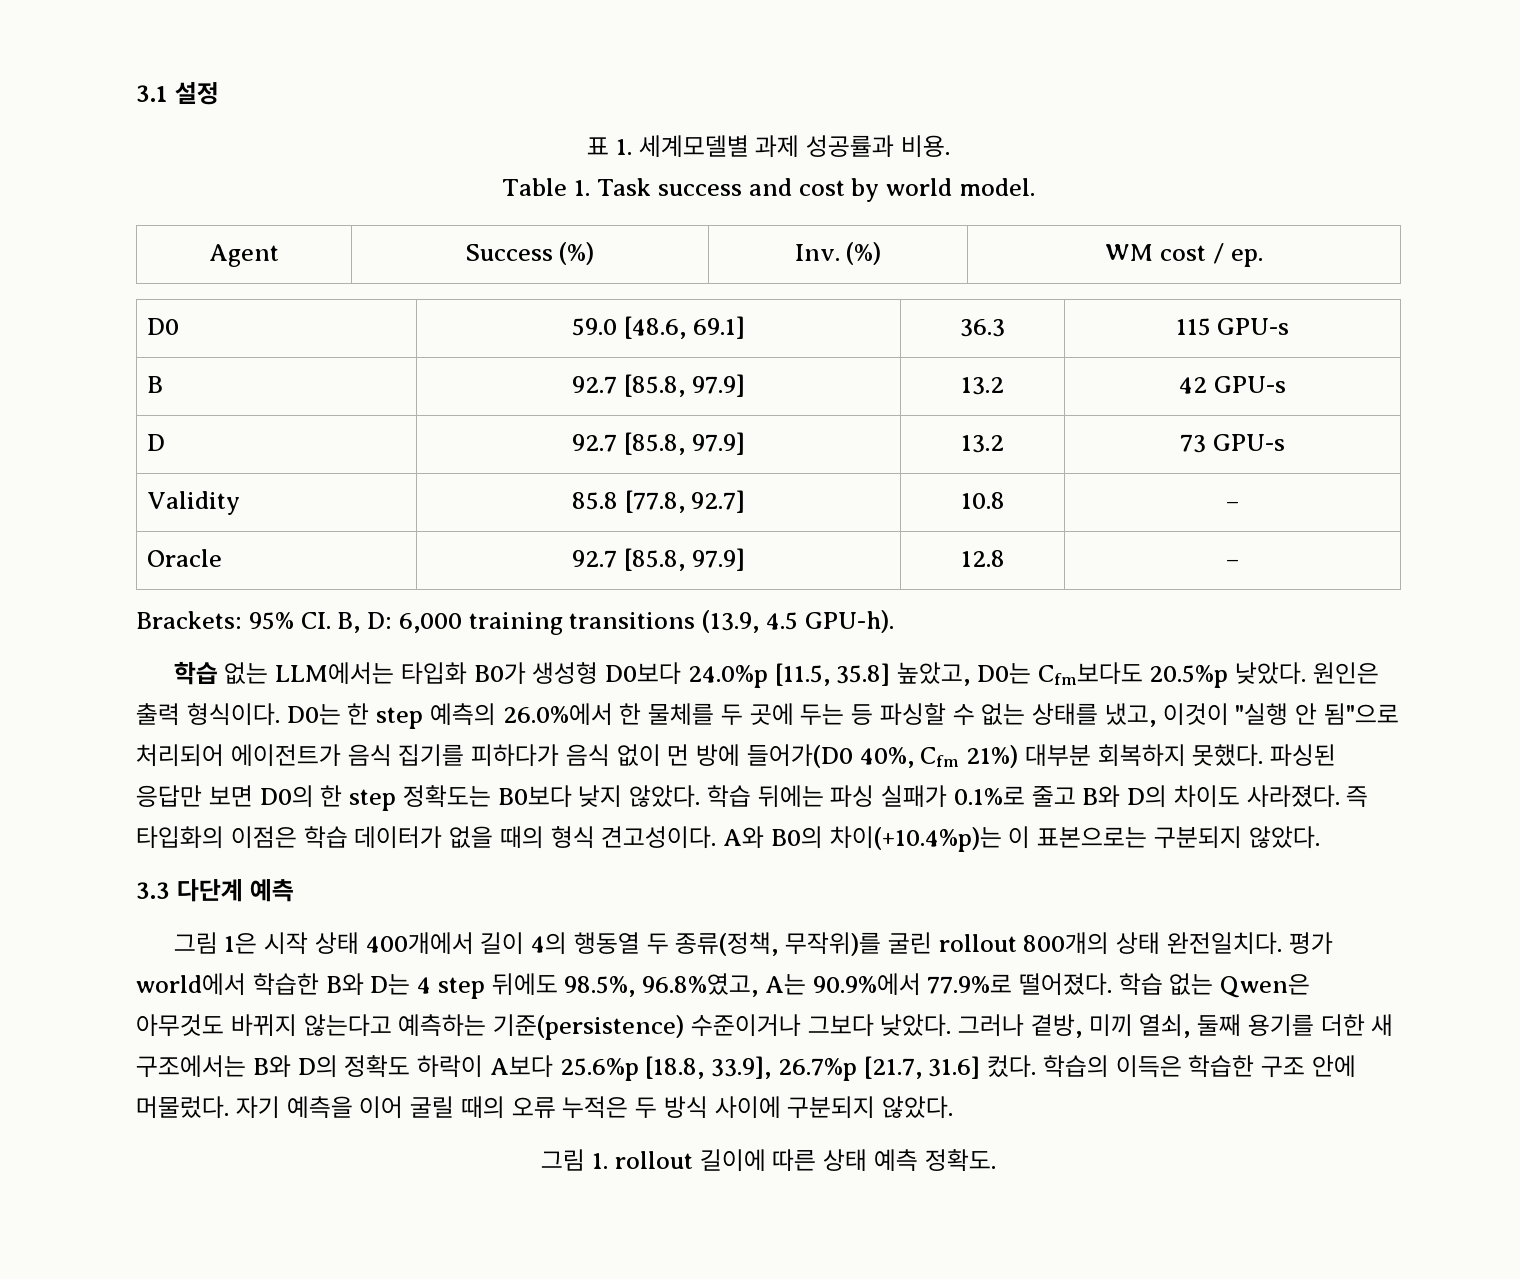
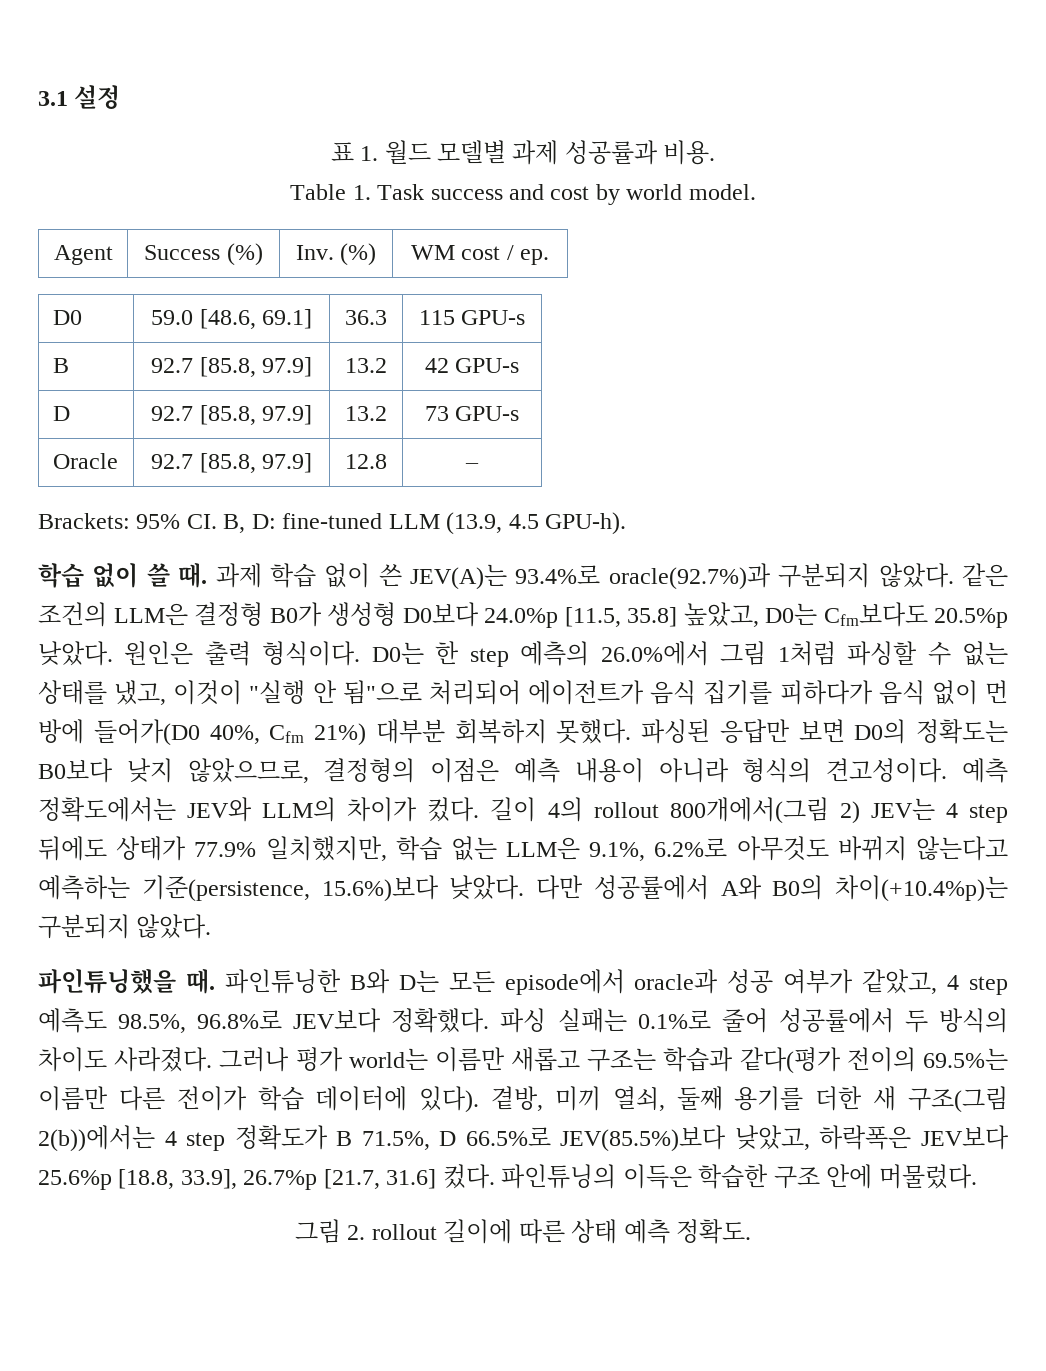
- 표 1. 세계모델별 과제 성공률과 비용.
+ 표 1. 월드 모델별 과제 성공률과 비용.
- Validity | 85.8 [77.8, 92.7] | 10.8 | –
- Brackets: 95% CI. B, D: 6,000 training transitions (13.9, 4.5 GPU-h).
+ Brackets: 95% CI. B, D: fine-tuned LLM (13.9, 4.5 GPU-h).
- 학습 없는 LLM에서는 타입화 B0가 생성형 D0보다 24.0%p [11.5, 35.8] 높았고, D0는 Cfm보다도 20.5%p 낮았다.
+ 학습 없이 쓸 때. 과제 학습 없이 쓴 JEV(A)는 93.4%로 oracle(92.7%)과 구분되지 않았다. 같은 조건의 LLM은 결정형 B0가 생성형 D0보다 24.0%p [11.5, 35.8] 높았고, D0는 Cfm보다도 20.5%p 낮았다.
- D0는 한 step 예측의 26.0%에서 한 물체를 두 곳에 두는 등 파싱할 수 없는 상태를 냈고, 이것이 "실행 안 됨"으로 처리되어 에이전트가 음식 집기를 피하다가 음식 없이 먼 방에 들어가(D0 40%, Cfm 21%) 대부분 회복하지 못했다.
+ D0는 한 step 예측의 26.0%에서 그림 1처럼 파싱할 수 없는 상태를 냈고, 이것이 "실행 안 됨"으로 처리되어 에이전트가 음식 집기를 피하다가 음식 없이 먼 방에 들어가(D0 40%, Cfm 21%) 대부분 회복하지 못했다.
- 파싱된 응답만 보면 D0의 한 step 정확도는 B0보다 낮지 않았다. 학습 뒤에는 파싱 실패가 0.1%로 줄고 B와 D의 차이도 사라졌다. 즉 타입화의 이점은 학습 데이터가 없을 때의 형식 견고성이다. A와 B0의 차이(+10.4%p)는 이 표본으로는 구분되지 않았다.
- 3.3 다단계 예측
- 그림 1은 시작 상태 400개에서 길이 4의 행동열 두 종류(정책, 무작위)를 굴린 rollout 800개의 상태 완전일치다. 평가 world에서 학습한 B와 D는 4 step 뒤에도 98.5%, 96.8%였고, A는 90.9%에서 77.9%로 떨어졌다. 학습 없는 Qwen은 아무것도 바뀌지 않는다고 예측하는 기준(persistence) 수준이거나 그보다 낮았다. 그러나 곁방, 미끼 열쇠, 둘째 용기를 더한 새 구조에서는 B와 D의 정확도 하락이 A보다 25.6%p [18.8, 33.9], 26.7%p [21.7, 31.6] 컸다.
+ 파싱된 응답만 보면 D0의 정확도는 B0보다 낮지 않았으므로, 결정형의 이점은 예측 내용이 아니라 형식의 견고성이다. 예측 정확도에서는 JEV와 LLM의 차이가 컸다. 길이 4의 rollout 800개에서(그림 2) JEV는 4 step 뒤에도 상태가 77.9% 일치했지만, 학습 없는 LLM은 9.1%, 6.2%로 아무것도 바뀌지 않는다고 예측하는 기준(persistence, 15.6%)보다 낮았다. 다만 성공률에서 A와 B0의 차이(+10.4%p)는 구분되지 않았다.
+ 파인튜닝했을 때. 파인튜닝한 B와 D는 모든 episode에서 oracle과 성공 여부가 같았고, 4 step 예측도 98.5%, 96.8%로 JEV보다 정확했다. 파싱 실패는 0.1%로 줄어 성공률에서 두 방식의 차이도 사라졌다. 그러나 평가 world는 이름만 새롭고 구조는 학습과 같다(평가 전이의 69.5%는 이름만 다른 전이가 학습 데이터에 있다). 곁방, 미끼 열쇠, 둘째 용기를 더한 새 구조(그림 2(b))에서는 4 step 정확도가 B 71.5%, D 66.5%로 JEV(85.5%)보다 낮았고, 하락폭은 JEV보다 25.6%p [18.8, 33.9], 26.7%p [21.7, 31.6] 컸다.
- 학습의 이득은 학습한 구조 안에 머물렀다. 자기 예측을 이어 굴릴 때의 오류 누적은 두 방식 사이에 구분되지 않았다.
- 그림 1. rollout 길이에 따른 상태 예측 정확도.
+ 파인튜닝의 이득은 학습한 구조 안에 머물렀다.
+ 그림 2. rollout 길이에 따른 상태 예측 정확도.

